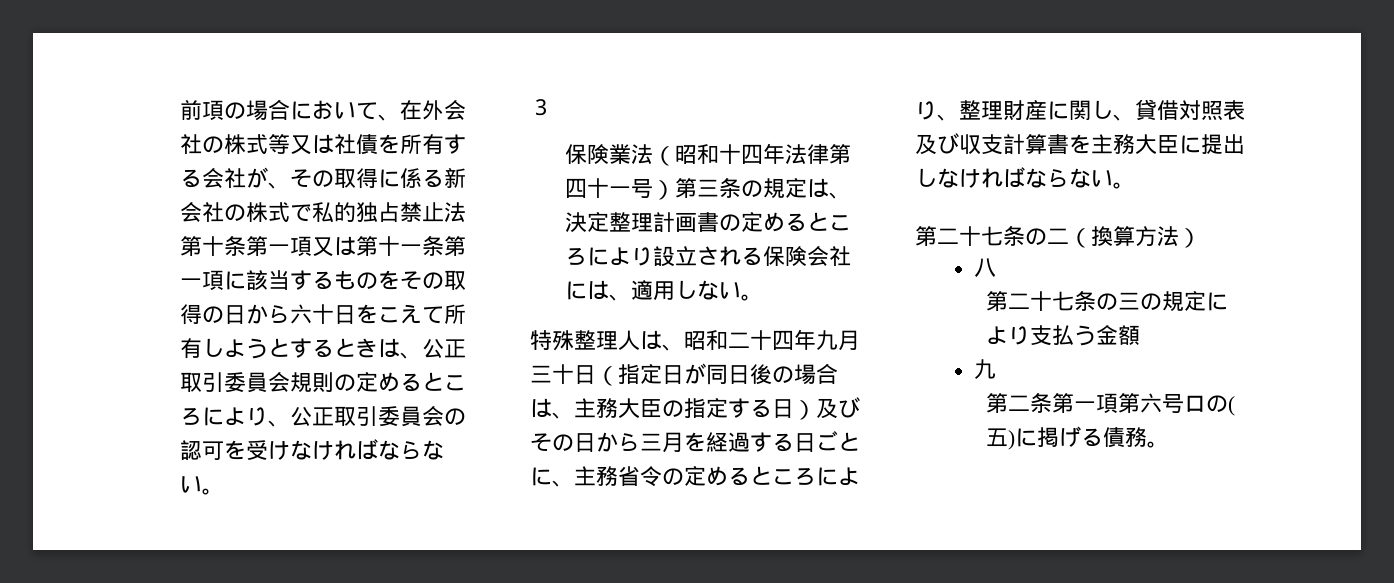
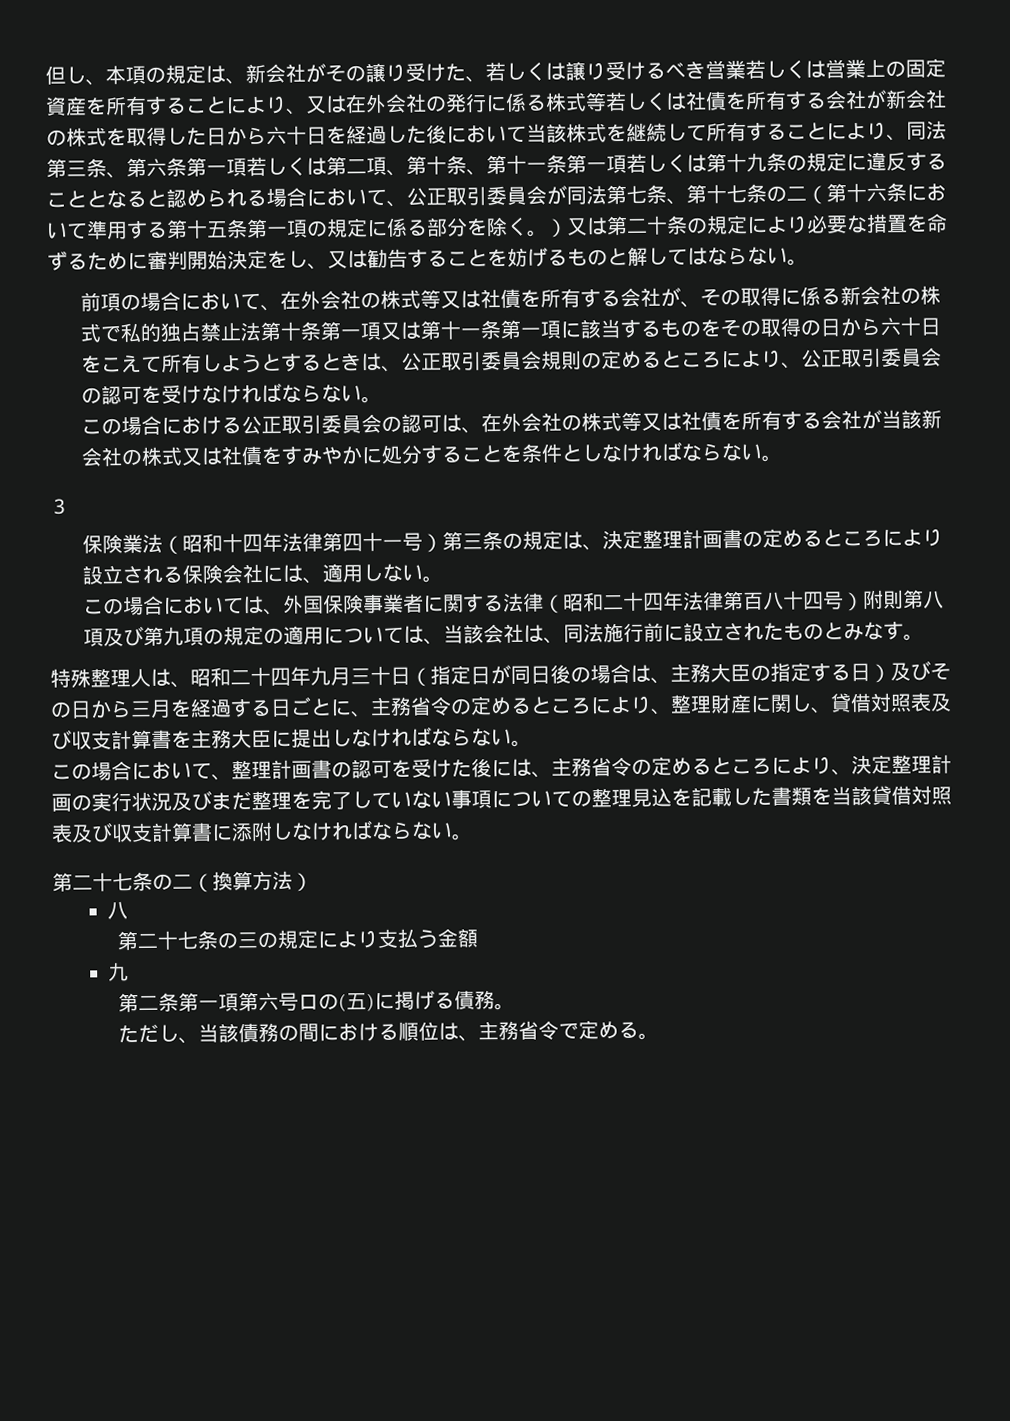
+ 但し、本項の規定は、新会社がその譲り受けた、若しくは譲り受けるべき営業若しくは営業上の固定資産を所有することにより、又は在外会社の発行に係る株式等若しくは社債を所有する会社が新会社の株式を取得した日から六十日を経過した後において当該株式を継続して所有することにより、同法第三条、第六条第一項若しくは第二項、第十条、第十一条第一項若しくは第十九条の規定に違反することとなると認められる場合において、公正取引委員会が同法第七条、第十七条の二（第十六条において準用する第十五条第一項の規定に係る部分を除く。）又は第二十条の規定により必要な措置を命ずるために審判開始決定をし、又は勧告することを妨げるものと解してはならない。
+ この場合における公正取引委員会の認可は、在外会社の株式等又は社債を所有する会社が当該新会社の株式又は社債をすみやかに処分することを条件としなければならない。
+ この場合においては、外国保険事業者に関する法律（昭和二十四年法律第百八十四号）附則第八項及び第九項の規定の適用については、当該会社は、同法施行前に設立されたものとみなす。
+ この場合において、整理計画書の認可を受けた後には、主務省令の定めるところにより、決定整理計画の実行状況及びまだ整理を完了していない事項についての整理見込を記載した書類を当該貸借対照表及び収支計算書に添附しなければならない。
+ ただし、当該債務の間における順位は、主務省令で定める。

